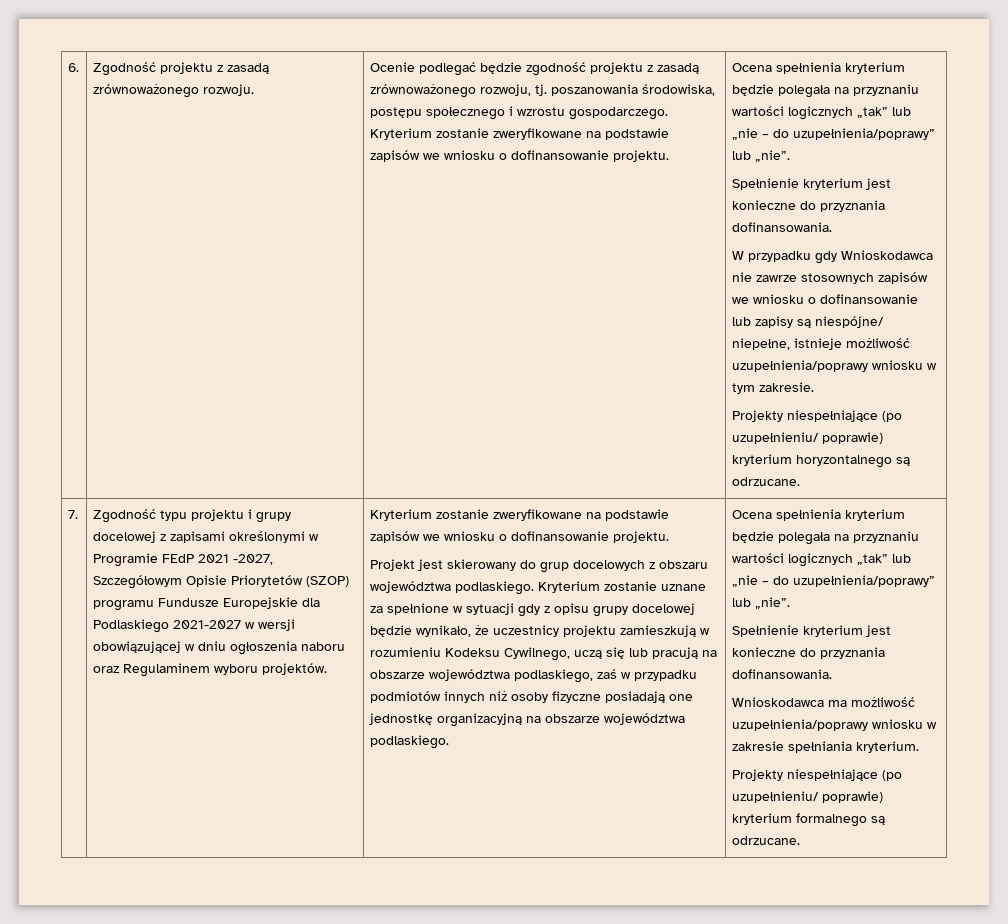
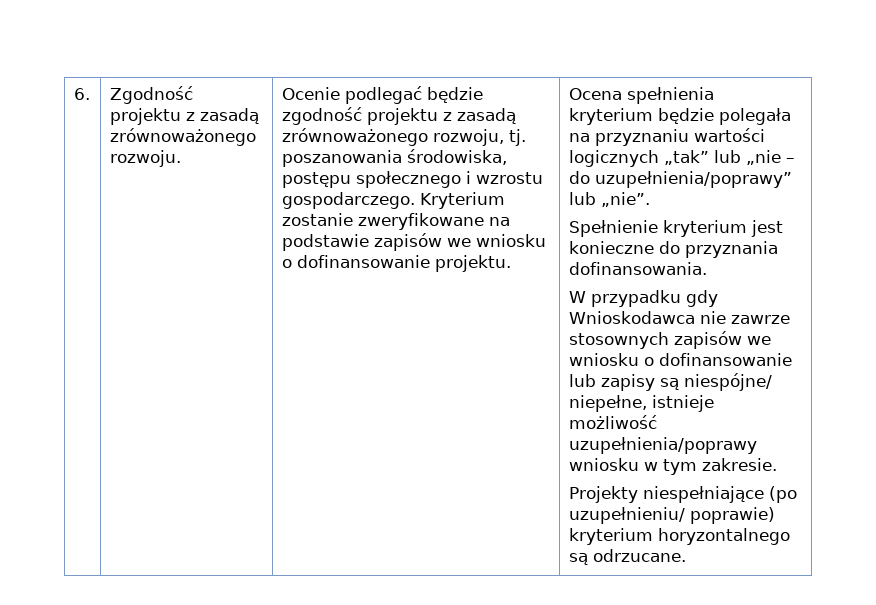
- 7. | Zgodność typu projektu i grupy docelowej z zapisami określonymi w Programie FEdP 2021 -2027, Szczegółowym Opisie Priorytetów (SZOP) programu Fundusze Europejskie dla Podlaskiego 2021-2027 w wersji obowiązującej w dniu ogłoszenia naboru oraz Regulaminem wyboru projektów. | Kryterium zostanie zweryfikowane na podstawie zapisów we wniosku o dofinansowanie projektu.
- Projekt jest skierowany do grup docelowych z obszaru województwa podlaskiego. Kryterium zostanie uznane za spełnione w sytuacji gdy z opisu grupy docelowej będzie wynikało, że uczestnicy projektu zamieszkują w rozumieniu Kodeksu Cywilnego, uczą się lub pracują na obszarze województwa podlaskiego, zaś w przypadku podmiotów innych niż osoby fizyczne posiadają one jednostkę organizacyjną na obszarze województwa podlaskiego. | Ocena spełnienia kryterium będzie polegała na przyznaniu wartości logicznych „tak” lub „nie – do uzupełnienia/poprawy” lub „nie”.
- Spełnienie kryterium jest konieczne do przyznania dofinansowania.
- Wnioskodawca ma możliwość uzupełnienia/poprawy wniosku w zakresie spełniania kryterium.
- Projekty niespełniające (po uzupełnieniu/ poprawie) kryterium formalnego są odrzucane.

